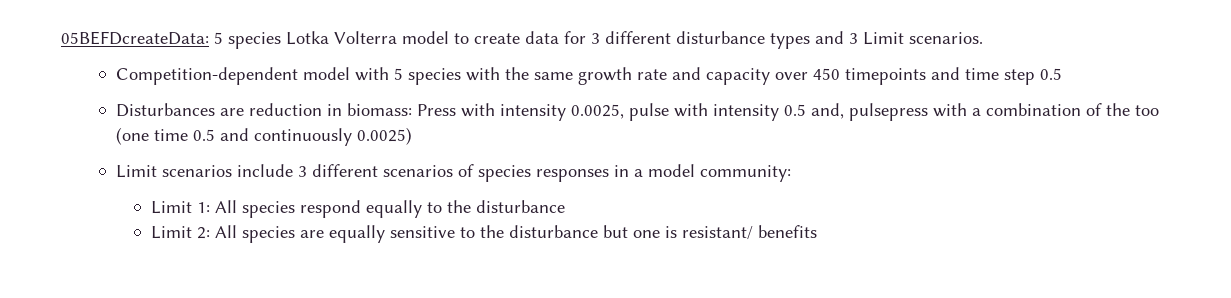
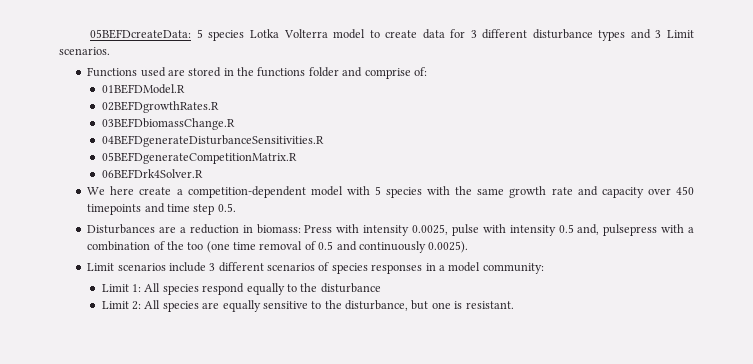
- Competition-dependent model with 5 species with the same growth rate and capacity over 450 timepoints and time step 0.5
+ Functions used are stored in the functions folder and comprise of:
+ 01BEFDModel.R
+ 02BEFDgrowthRates.R
+ 03BEFDbiomassChange.R
+ 04BEFDgenerateDisturbanceSensitivities.R
+ 05BEFDgenerateCompetitionMatrix.R
+ 06BEFDrk4Solver.R
+ We here create a competition-dependent model with 5 species with the same growth rate and capacity over 450 timepoints and time step 0.5.
- Disturbances are reduction in biomass: Press with intensity 0.0025, pulse with intensity 0.5 and, pulsepress with a combination of the too (one time 0.5 and continuously 0.0025)
+ Disturbances are a reduction in biomass: Press with intensity 0.0025, pulse with intensity 0.5 and, pulsepress with a combination of the too (one time removal of 0.5 and continuously 0.0025).
- Limit 2: All species are equally sensitive to the disturbance but one is resistant/ benefits
+ Limit 2: All species are equally sensitive to the disturbance, but one is resistant.

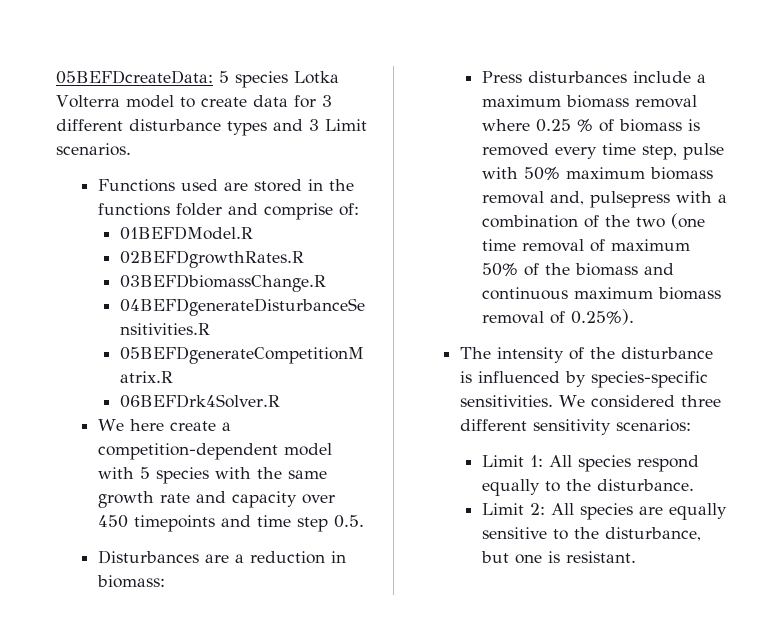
- Disturbances are a reduction in biomass: Press with intensity 0.0025, pulse with intensity 0.5 and, pulsepress with a combination of the too (one time removal of 0.5 and continuously 0.0025).
- Limit scenarios include 3 different scenarios of species responses in a model community:
+ Disturbances are a reduction in biomass:
+ Press disturbances include a maximum biomass removal where 0.25 % of biomass is removed every time step, pulse with 50% maximum biomass removal and, pulsepress with a combination of the two (one time removal of maximum 50% of the biomass and continuous maximum biomass removal of 0.25%).
+ The intensity of the disturbance is influenced by species-specific sensitivities. We considered three different sensitivity scenarios:
- Limit 1: All species respond equally to the disturbance
+ Limit 1: All species respond equally to the disturbance.

